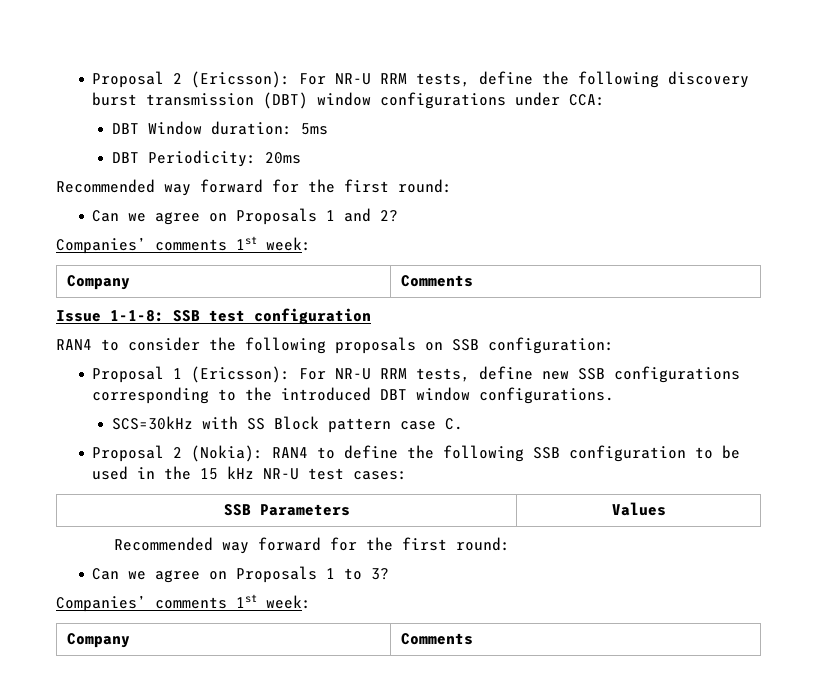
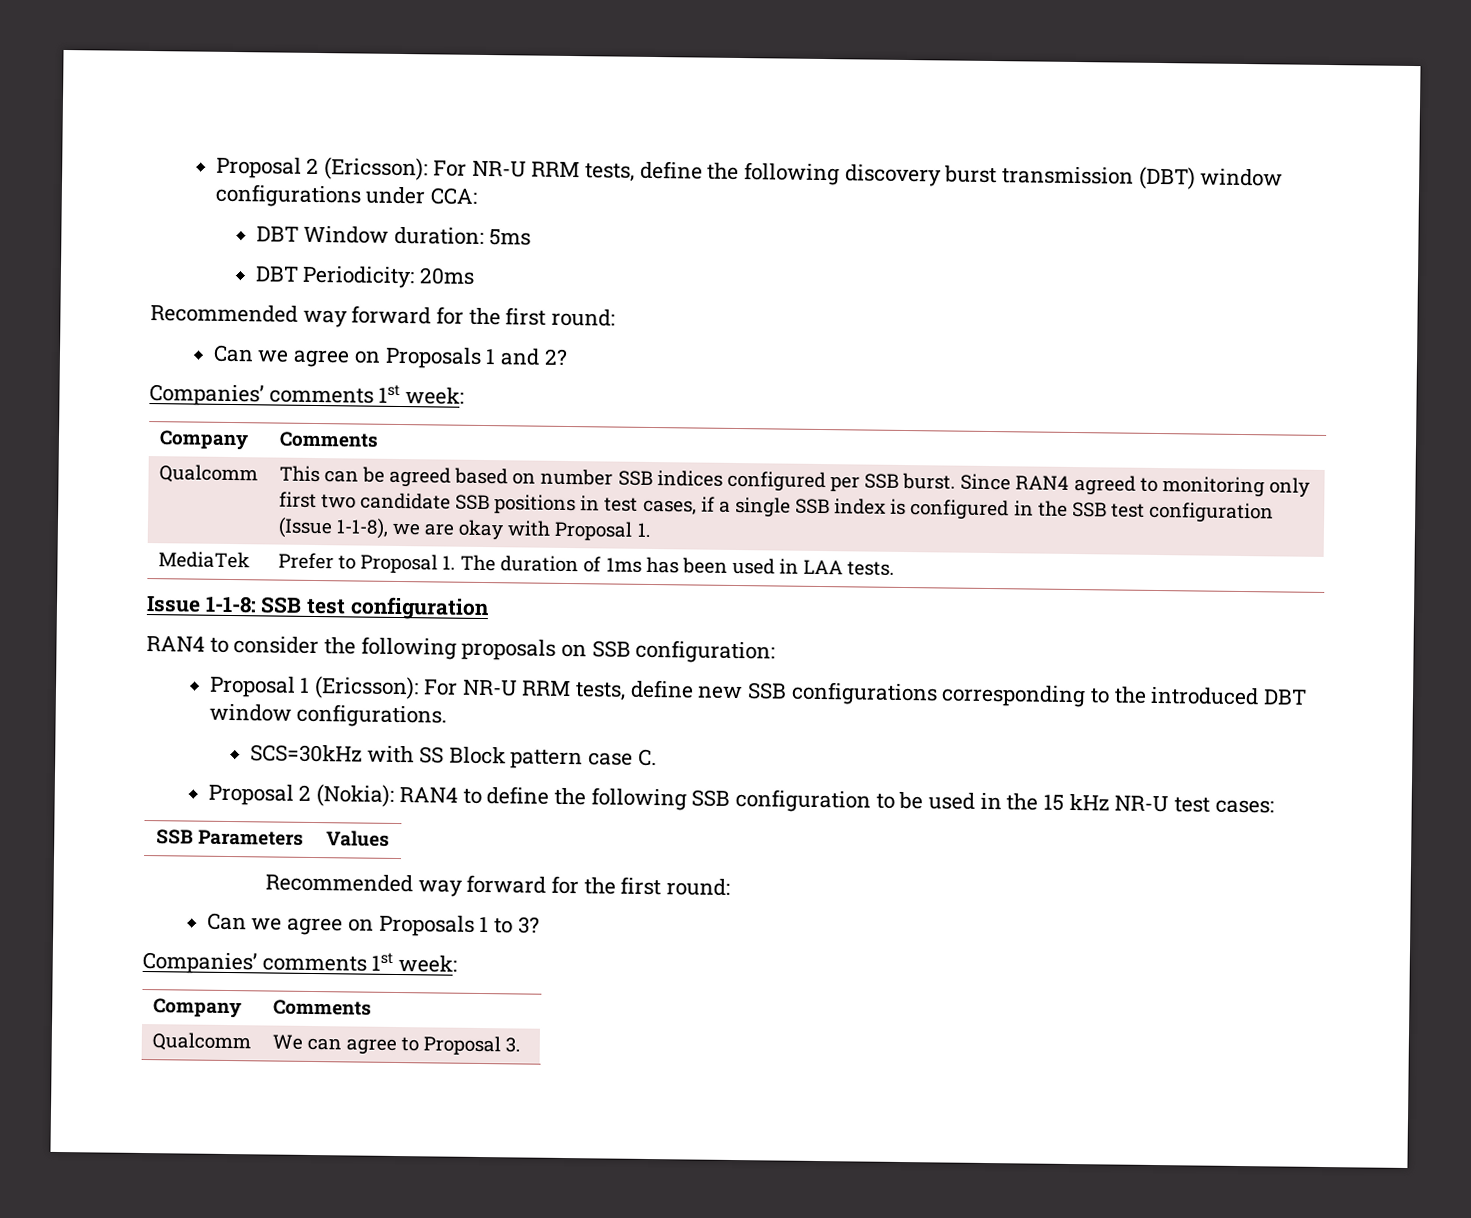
+ Qualcomm | This can be agreed based on number SSB indices configured per SSB burst. Since RAN4 agreed to monitoring only first two candidate SSB positions in test cases, if a single SSB index is configured in the SSB test configuration (Issue 1-1-8), we are okay with Proposal 1.
+ MediaTek | Prefer to Proposal 1. The duration of 1ms has been used in LAA tests.
+ Qualcomm | We can agree to Proposal 3.

